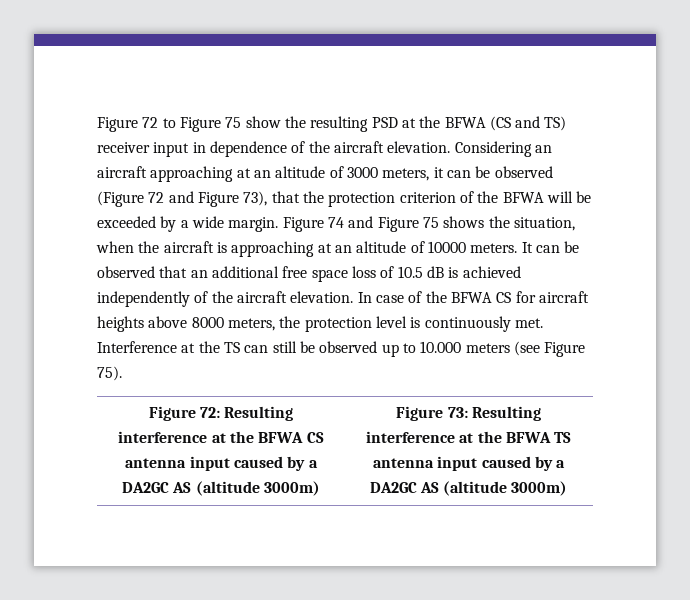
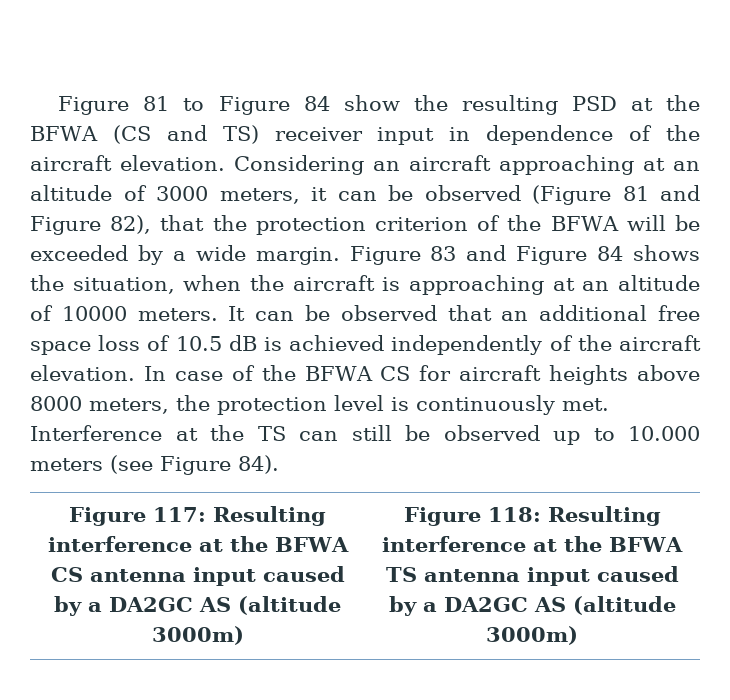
- Figure 72 to Figure 75 show the resulting PSD at the BFWA (CS and TS) receiver input in dependence of the aircraft elevation.
+ Figure 81 to Figure 84 show the resulting PSD at the BFWA (CS and TS) receiver input in dependence of the aircraft elevation.
- Considering an aircraft approaching at an altitude of 3000 meters, it can be observed (Figure 72 and Figure 73), that the protection criterion of the BFWA will be exceeded by a wide margin.
+ Considering an aircraft approaching at an altitude of 3000 meters, it can be observed (Figure 81 and Figure 82), that the protection criterion of the BFWA will be exceeded by a wide margin.
- Figure 74 and Figure 75 shows the situation, when the aircraft is approaching at an altitude of 10000 meters.
+ Figure 83 and Figure 84 shows the situation, when the aircraft is approaching at an altitude of 10000 meters.
- Interference at the TS can still be observed up to 10.000 meters (see Figure 75).
- Figure 72: Resulting interference at the BFWA CS antenna input caused by a DA2GC AS (altitude 3000m) | Figure 73: Resulting interference at the BFWA TS antenna input caused by a DA2GC AS (altitude 3000m)
+ Interference at the TS can still be observed up to 10.000 meters (see Figure 84).
+ Figure 117: Resulting interference at the BFWA CS antenna input caused by a DA2GC AS (altitude 3000m) | Figure 118: Resulting interference at the BFWA TS antenna input caused by a DA2GC AS (altitude 3000m)

